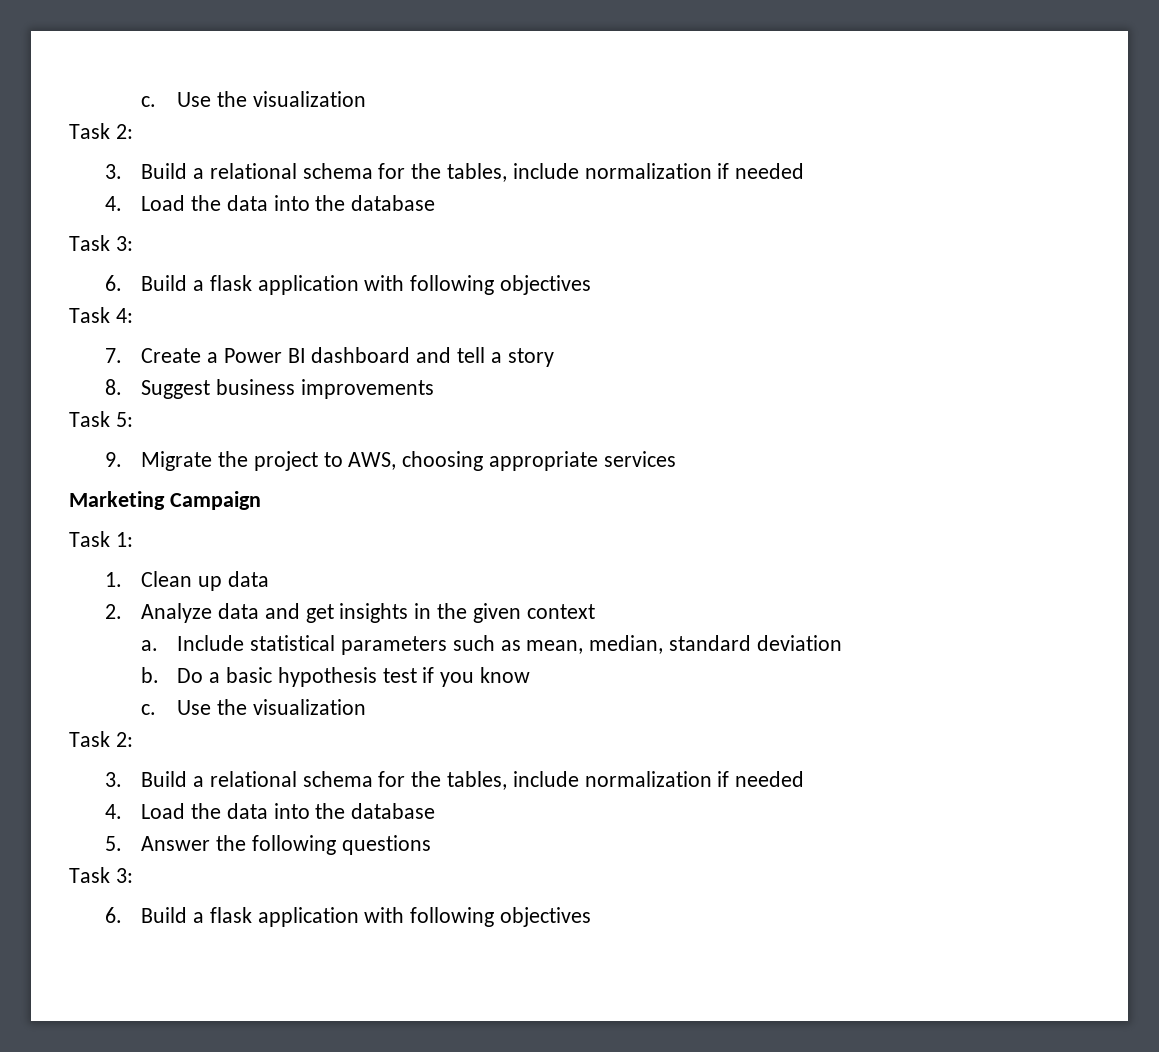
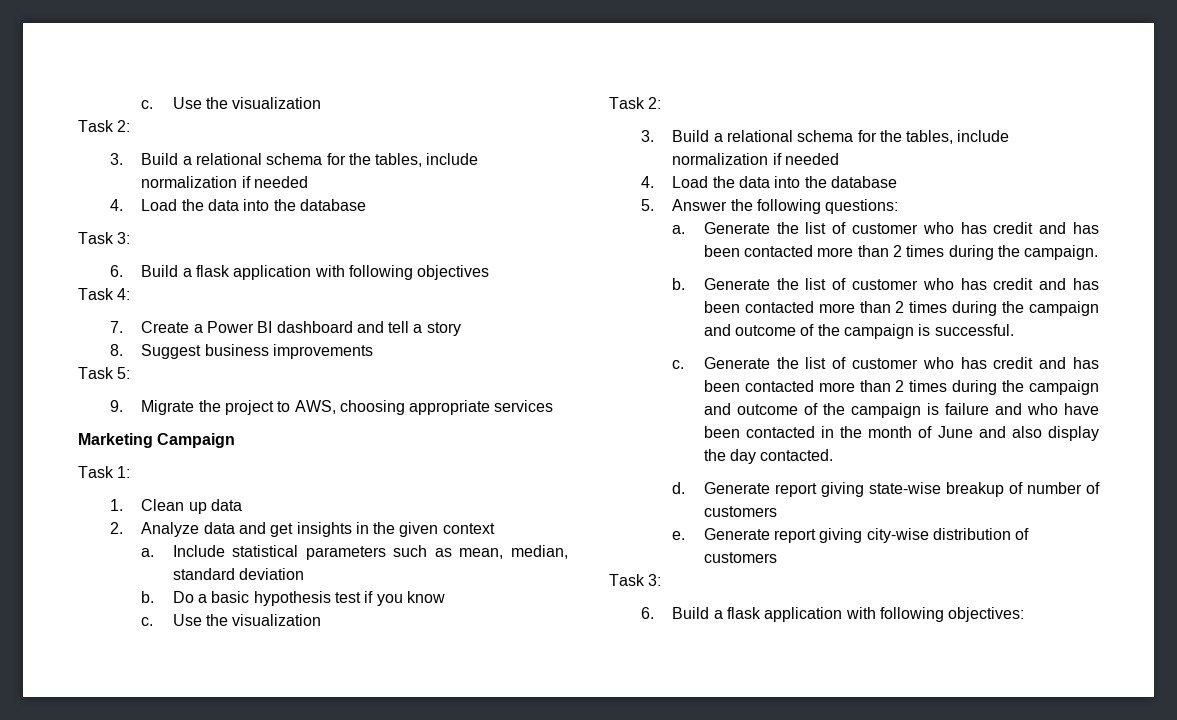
- 5. Answer the following questions
+ 5. Answer the following questions:
+ a. Generate the list of customer who has credit and has been contacted more than 2 times during the campaign.
+ b. Generate the list of customer who has credit and has been contacted more than 2 times during the campaign and outcome of the campaign is successful.
+ c. Generate the list of customer who has credit and has been contacted more than 2 times during the campaign and outcome of the campaign is failure and who have been contacted in the month of June and also display the day contacted.
+ d. Generate report giving state-wise breakup of number of customers
+ e. Generate report giving city-wise distribution of customers
  Task 3:
- 6. Build a flask application with following objectives
+ 6. Build a flask application with following objectives:

